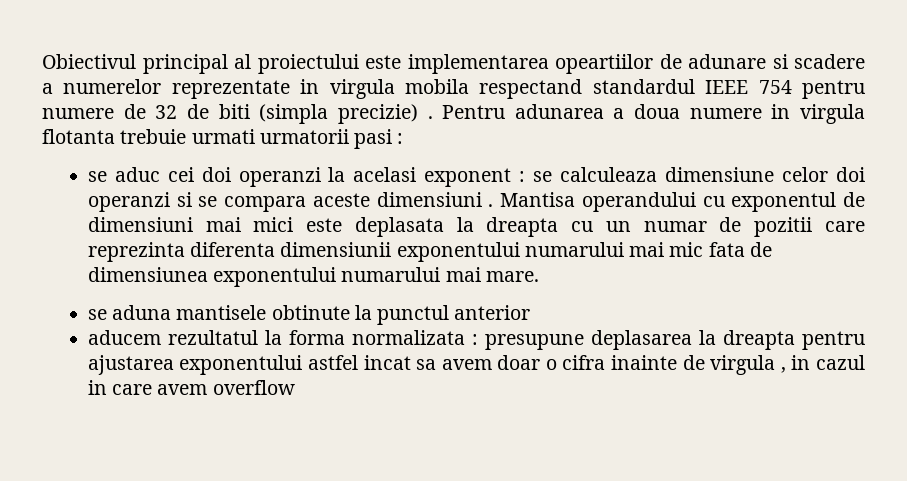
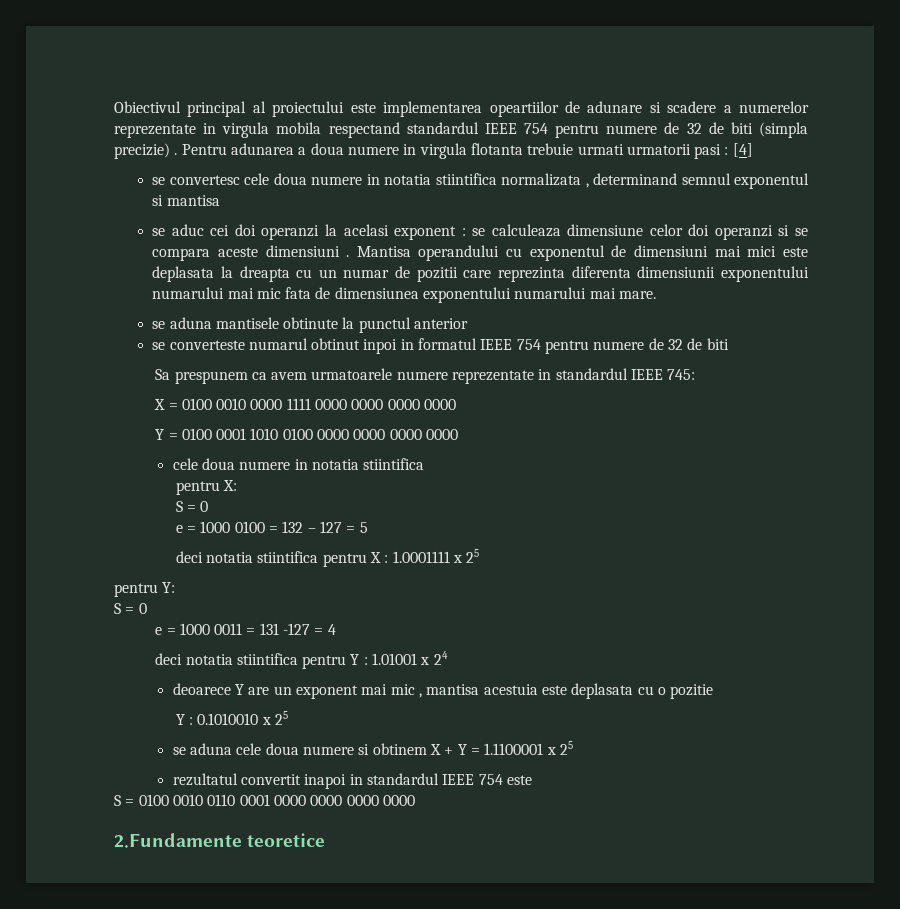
- Pentru adunarea a doua numere in virgula flotanta trebuie urmati urmatorii pasi :
+ Pentru adunarea a doua numere in virgula flotanta trebuie urmati urmatorii pasi : [4]
+ se convertesc cele doua numere in notatia stiintifica normalizata , determinand semnul exponentul si mantisa
- aducem rezultatul la forma normalizata : presupune deplasarea la dreapta pentru ajustarea exponentului astfel incat sa avem doar o cifra inainte de virgula , in cazul in care avem overflow
+ se converteste numarul obtinut inpoi in formatul IEEE 754 pentru numere de 32 de biti
+ Sa prespunem ca avem urmatoarele numere reprezentate in standardul IEEE 745:
+ X = 0100 0010 0000 1111 0000 0000 0000 0000
+ Y = 0100 0001 1010 0100 0000 0000 0000 0000
+ cele doua numere in notatia stiintifica
+ pentru X:
+ S = 0
+ e = 1000 0100 = 132 – 127 = 5
+ deci notatia stiintifica pentru X : 1.0001111 x 25
+ pentru Y:
+ S = 0
+ e = 1000 0011 = 131 -127 = 4
+ deci notatia stiintifica pentru Y : 1.01001 x 24
+ deoarece Y are un exponent mai mic , mantisa acestuia este deplasata cu o pozitie
+ Y : 0.1010010 x 25
+ se aduna cele doua numere si obtinem X + Y = 1.1100001 x 25
+ rezultatul convertit inapoi in standardul IEEE 754 este
+ S = 0100 0010 0110 0001 0000 0000 0000 0000
+ 2.Fundamente teoretice

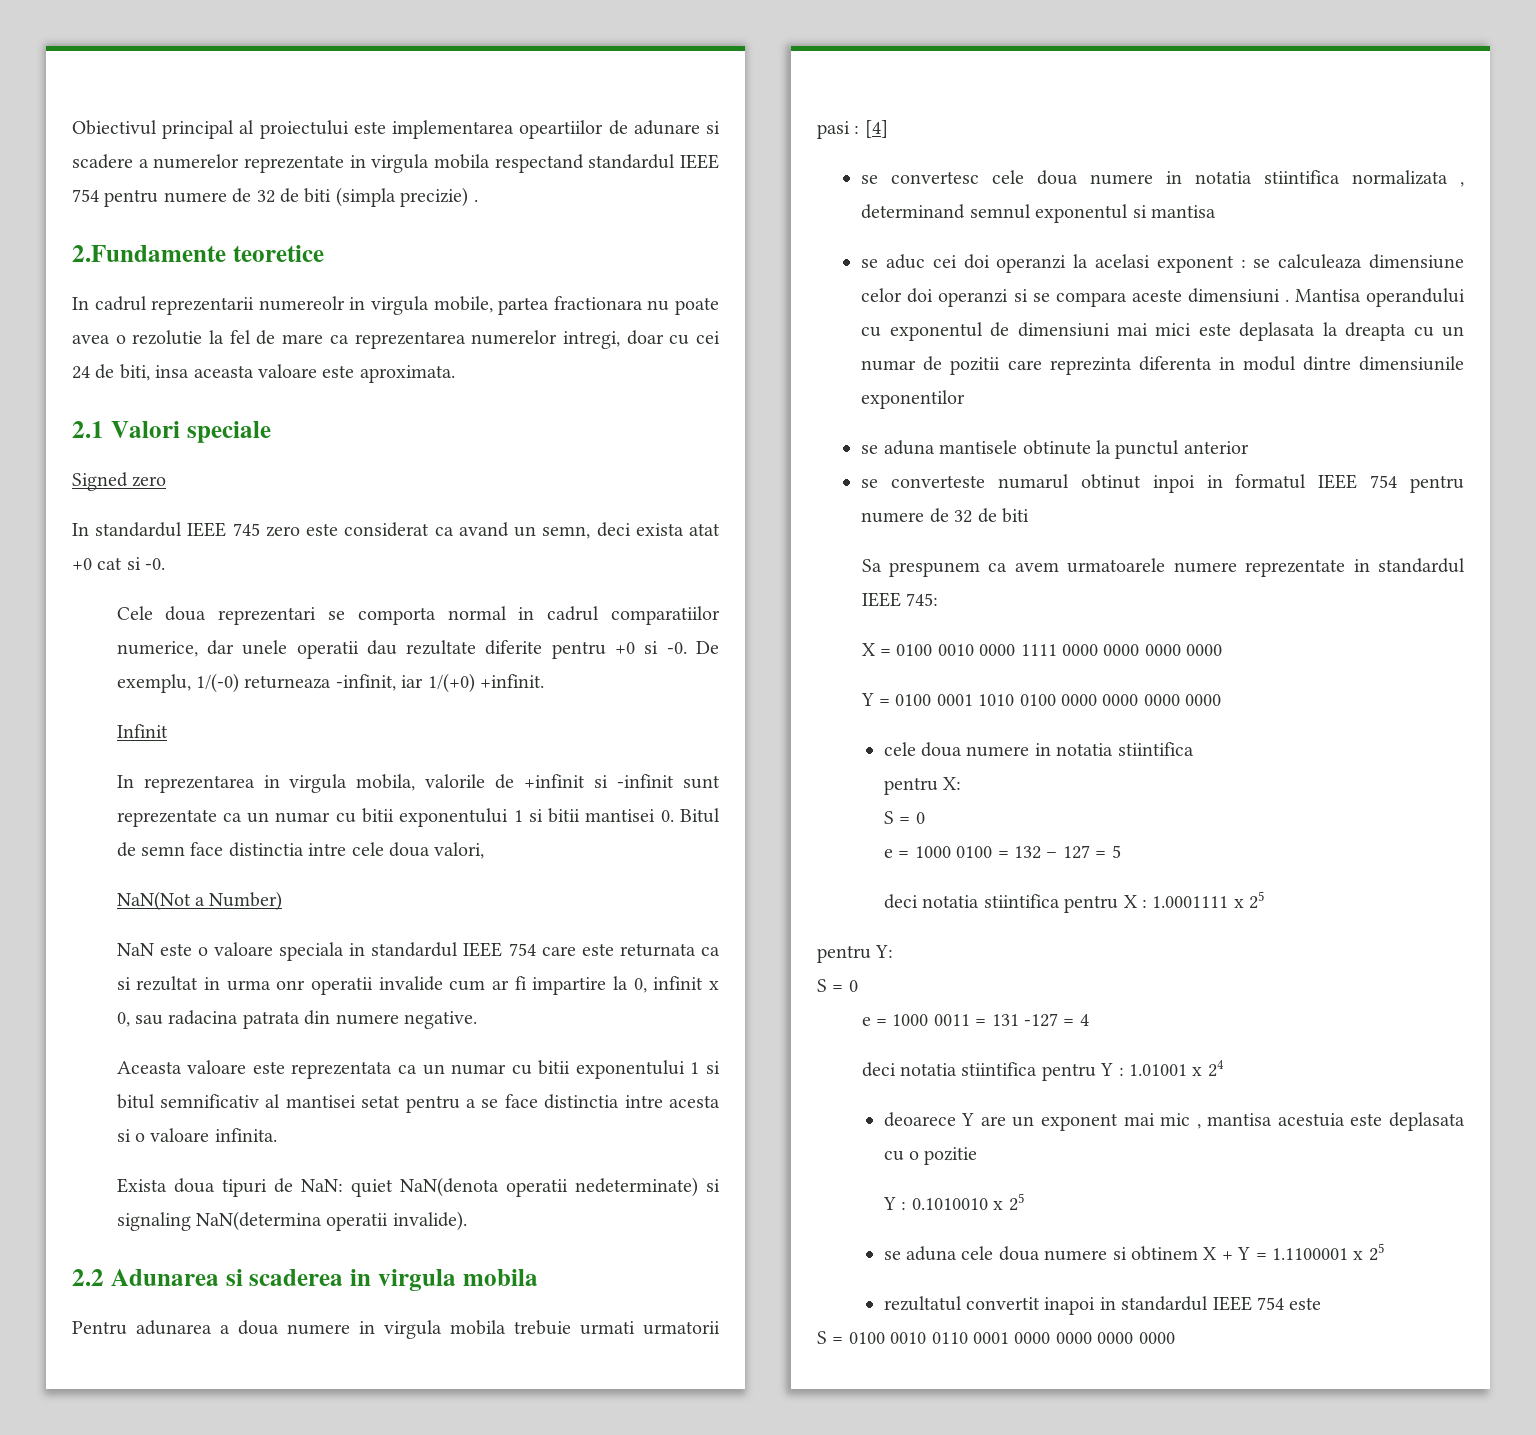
- Obiectivul principal al proiectului este implementarea opeartiilor de adunare si scadere a numerelor reprezentate in virgula mobila respectand standardul IEEE 754 pentru numere de 32 de biti (simpla precizie) . Pentru adunarea a doua numere in virgula flotanta trebuie urmati urmatorii pasi : [4]
+ Obiectivul principal al proiectului este implementarea opeartiilor de adunare si scadere a numerelor reprezentate in virgula mobila respectand standardul IEEE 754 pentru numere de 32 de biti (simpla precizie) .
+ 2.Fundamente teoretice
+ In cadrul reprezentarii numereolr in virgula mobile, partea fractionara nu poate avea o rezolutie la fel de mare ca reprezentarea numerelor intregi, doar cu cei 24 de biti, insa aceasta valoare este aproximata.
+ 2.1 Valori speciale
+ Signed zero
+ In standardul IEEE 745 zero este considerat ca avand un semn, deci exista atat +0 cat si -0.
+ Cele doua reprezentari se comporta normal in cadrul comparatiilor numerice, dar unele operatii dau rezultate diferite pentru +0 si -0. De exemplu, 1/(-0) returneaza -infinit, iar 1/(+0) +infinit.
+ Infinit
+ In reprezentarea in virgula mobila, valorile de +infinit si -infinit sunt reprezentate ca un numar cu bitii exponentului 1 si bitii mantisei 0. Bitul de semn face distinctia intre cele doua valori,
+ NaN(Not a Number)
+ NaN este o valoare speciala in standardul IEEE 754 care este returnata ca si rezultat in urma onr operatii invalide cum ar fi impartire la 0, infinit x 0, sau radacina patrata din numere negative.
+ Aceasta valoare este reprezentata ca un numar cu bitii exponentului 1 si bitul semnificativ al mantisei setat pentru a se face distinctia intre acesta si o valoare infinita.
+ Exista doua tipuri de NaN: quiet NaN(denota operatii nedeterminate) si signaling NaN(determina operatii invalide).
+ 2.2 Adunarea si scaderea in virgula mobila
+ Pentru adunarea a doua numere in virgula mobila trebuie urmati urmatorii pasi : [4]
- Mantisa operandului cu exponentul de dimensiuni mai mici este deplasata la dreapta cu un numar de pozitii care reprezinta diferenta dimensiunii exponentului numarului mai mic fata de dimensiunea exponentului numarului mai mare.
+ Mantisa operandului cu exponentul de dimensiuni mai mici este deplasata la dreapta cu un numar de pozitii care reprezinta diferenta in modul dintre dimensiunile exponentilor
- 2.Fundamente teoretice

